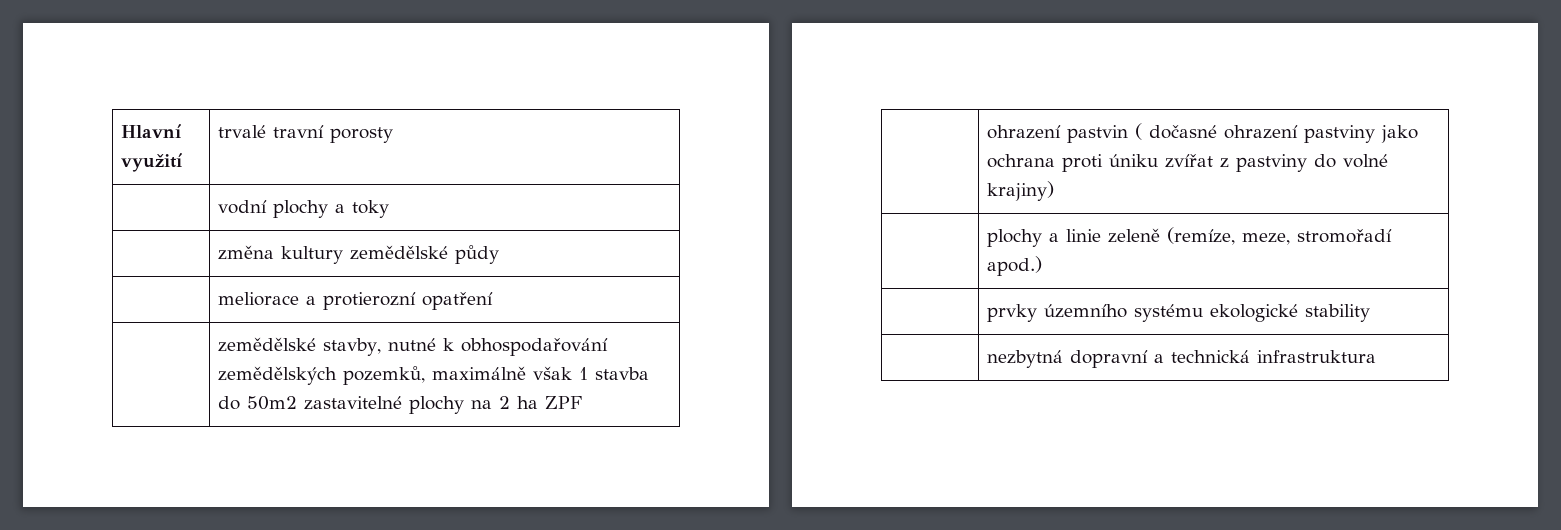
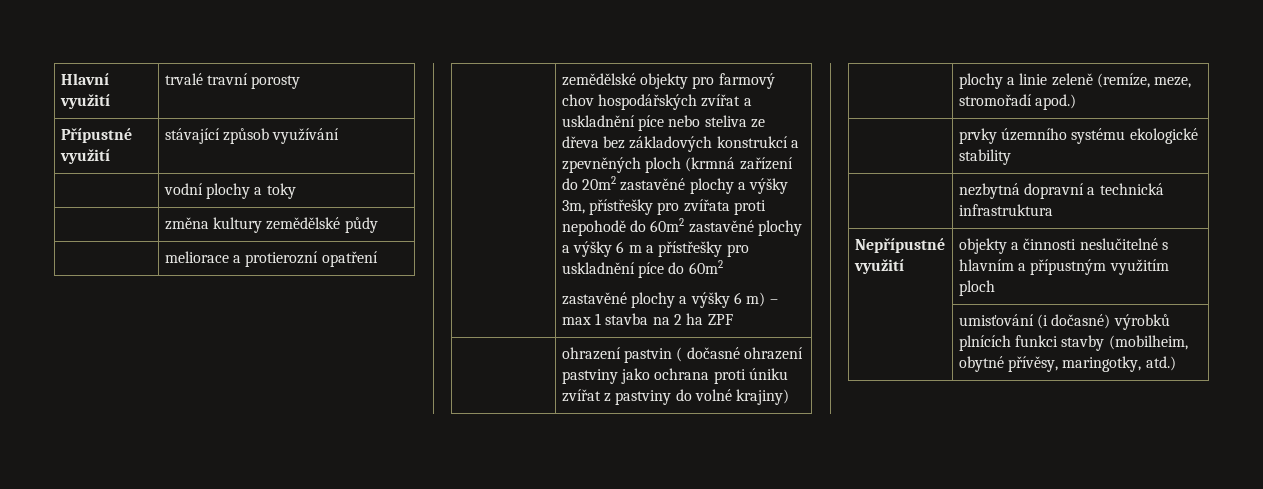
+ Přípustné využití | stávající způsob využívání
- zemědělské stavby, nutné k obhospodařování zemědělských pozemků, maximálně však 1 stavba do 50m2 zastavitelné plochy na 2 ha ZPF
+ zemědělské objekty pro farmový chov hospodářských zvířat a uskladnění píce nebo steliva ze dřeva bez základových konstrukcí a zpevněných ploch (krmná zařízení do 20m2 zastavěné plochy a výšky 3m, přístřešky pro zvířata proti nepohodě do 60m2 zastavěné plochy a výšky 6 m a přístřešky pro uskladnění píce do 60m2
+ zastavěné plochy a výšky 6 m) – max 1 stavba na 2 ha ZPF
+ Nepřípustné využití | objekty a činnosti neslučitelné s hlavním a přípustným využitím ploch
+ | umisťování (i dočasné) výrobků plnících funkci stavby (mobilheim, obytné přívěsy, maringotky, atd.)

